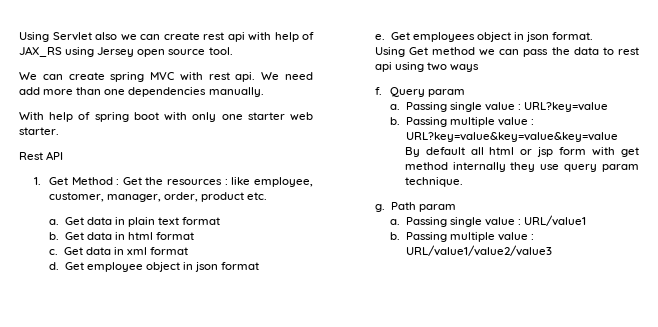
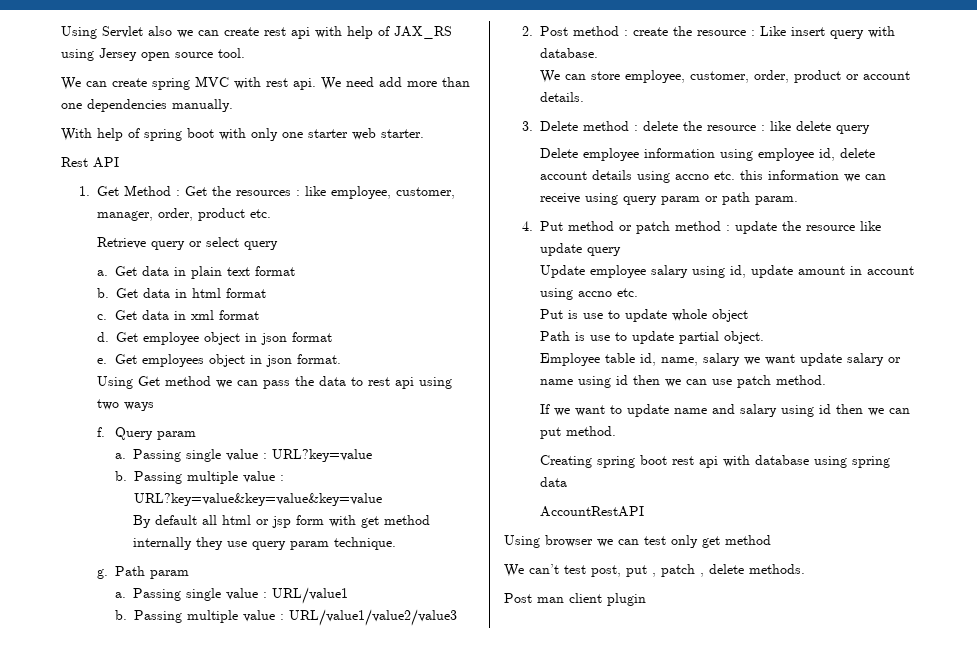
+ Retrieve query or select query
+ 2. Post method : create the resource : Like insert query with database.
+ We can store employee, customer, order, product or account details.
+ 3. Delete method : delete the resource : like delete query
+ Delete employee information using employee id, delete account details using accno etc. this information we can receive using query param or path param.
+ 4. Put method or patch method : update the resource like update query
+ Update employee salary using id, update amount in account using accno etc.
+ Put is use to update whole object
+ Path is use to update partial object.
+ Employee table id, name, salary we want update salary or name using id then we can use patch method.
+ If we want to update name and salary using id then we can put method.
+ Creating spring boot rest api with database using spring data
+ AccountRestAPI
+ Using browser we can test only get method
+ We can’t test post, put , patch , delete methods.
+ Post man client plugin

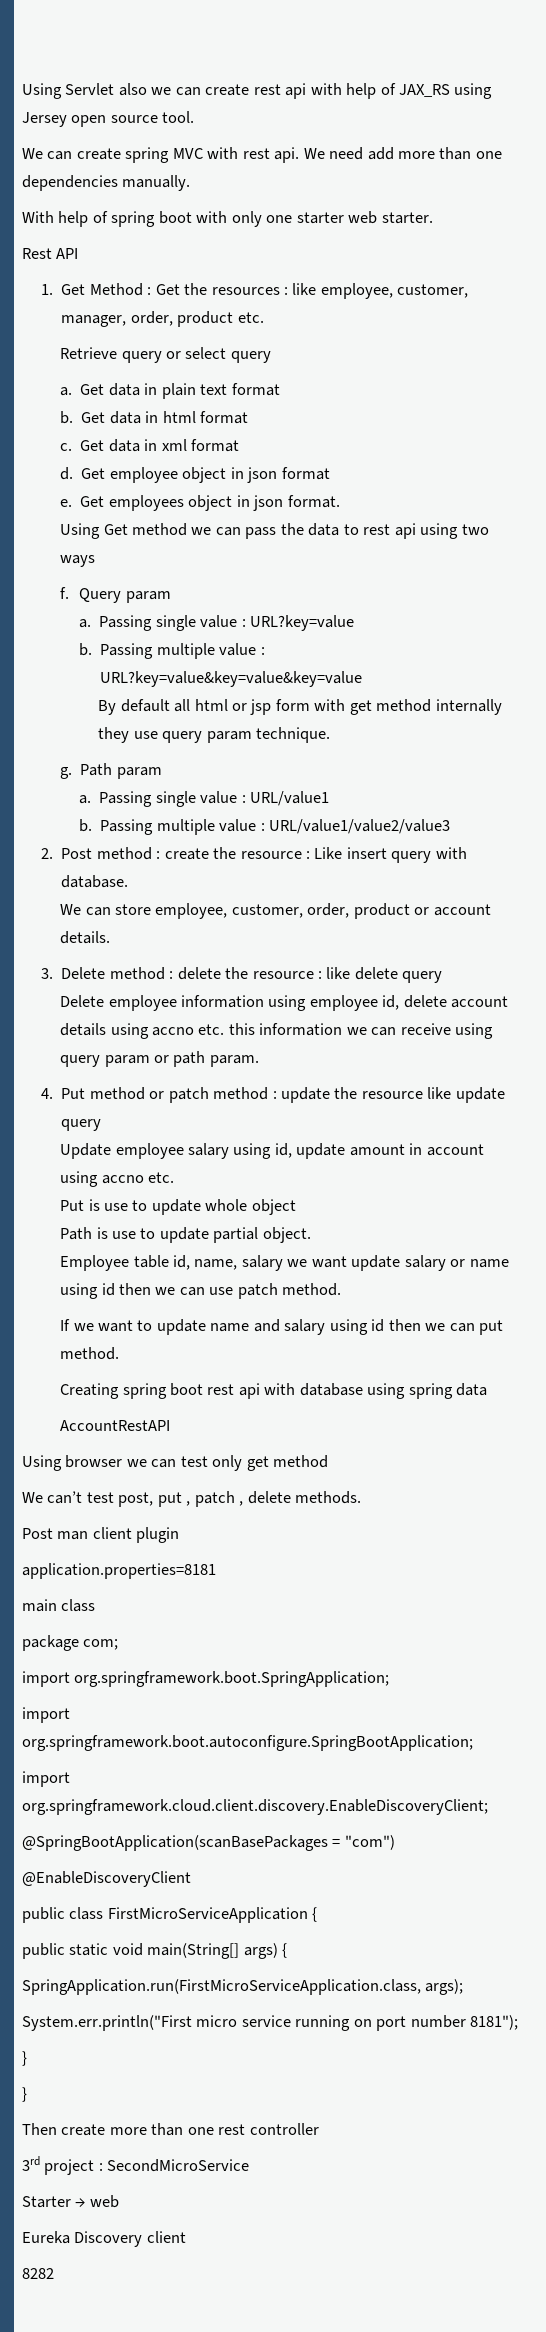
+ application.properties=8181
+ main class
+ package com;
+ import org.springframework.boot.SpringApplication;
+ import org.springframework.boot.autoconfigure.SpringBootApplication;
+ import org.springframework.cloud.client.discovery.EnableDiscoveryClient;
+ @SpringBootApplication(scanBasePackages = "com")
+ @EnableDiscoveryClient
+ public class FirstMicroServiceApplication {
+ public static void main(String[] args) {
+ SpringApplication.run(FirstMicroServiceApplication.class, args);
+ System.err.println("First micro service running on port number 8181");
+ }
+ }
+ Then create more than one rest controller
+ 3rd project : SecondMicroService
+ Starter → web
+ Eureka Discovery client
+ 8282

